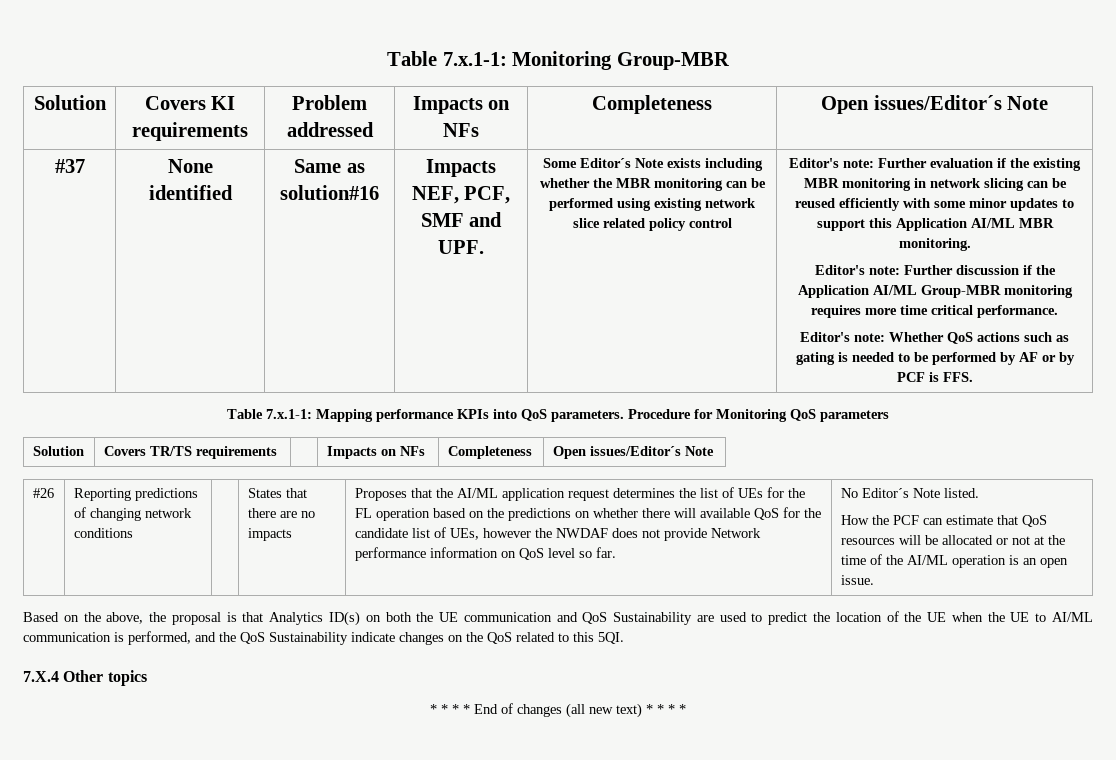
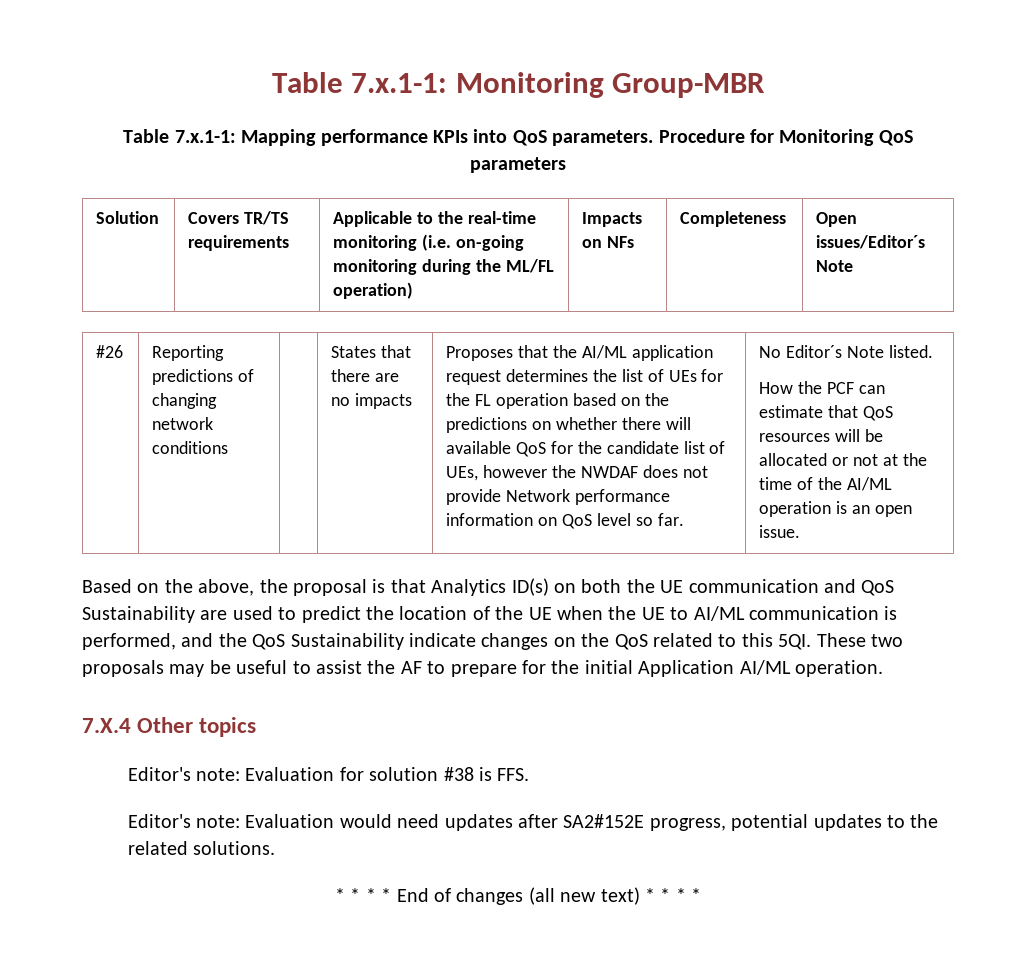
- Solution | Covers KI requirements | Problem addressed | Impacts on NFs | Completeness | Open issues/Editor´s Note
- #37 | None identified | Same as solution#16 | Impacts NEF, PCF, SMF and UPF. | Some Editor´s Note exists including whether the MBR monitoring can be performed using existing network slice related policy control | Editor's note: Further evaluation if the existing MBR monitoring in network slicing can be reused efficiently with some minor updates to support this Application AI/ML MBR monitoring.
- Editor's note: Further discussion if the Application AI/ML Group-MBR monitoring requires more time critical performance.
- Editor's note: Whether QoS actions such as gating is needed to be performed by AF or by PCF is FFS.
- Solution | Covers TR/TS requirements | | Impacts on NFs | Completeness | Open issues/Editor´s Note
+ Solution | Covers TR/TS requirements | Applicable to the real-time monitoring (i.e. on-going monitoring during the ML/FL operation) | Impacts on NFs | Completeness | Open issues/Editor´s Note
- Based on the above, the proposal is that Analytics ID(s) on both the UE communication and QoS Sustainability are used to predict the location of the UE when the UE to AI/ML communication is performed, and the QoS Sustainability indicate changes on the QoS related to this 5QI.
+ Based on the above, the proposal is that Analytics ID(s) on both the UE communication and QoS Sustainability are used to predict the location of the UE when the UE to AI/ML communication is performed, and the QoS Sustainability indicate changes on the QoS related to this 5QI. These two proposals may be useful to assist the AF to prepare for the initial Application AI/ML operation.
  7.X.4 Other topics
+ Editor's note: Evaluation for solution #38 is FFS.
+ Editor's note: Evaluation would need updates after SA2#152E progress, potential updates to the related solutions.

